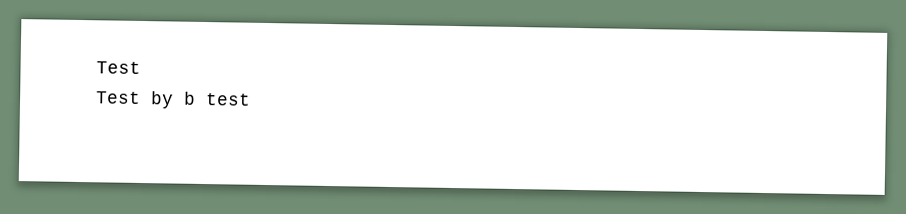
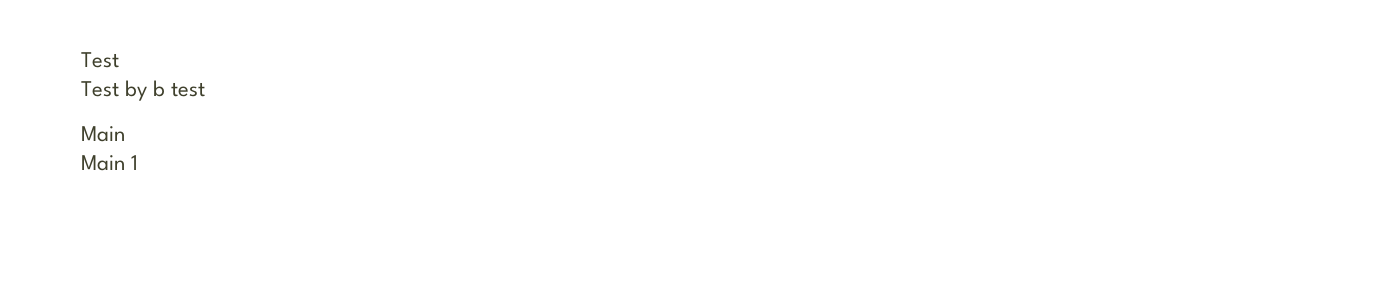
  Test by b test
+ Main
+ Main 1

